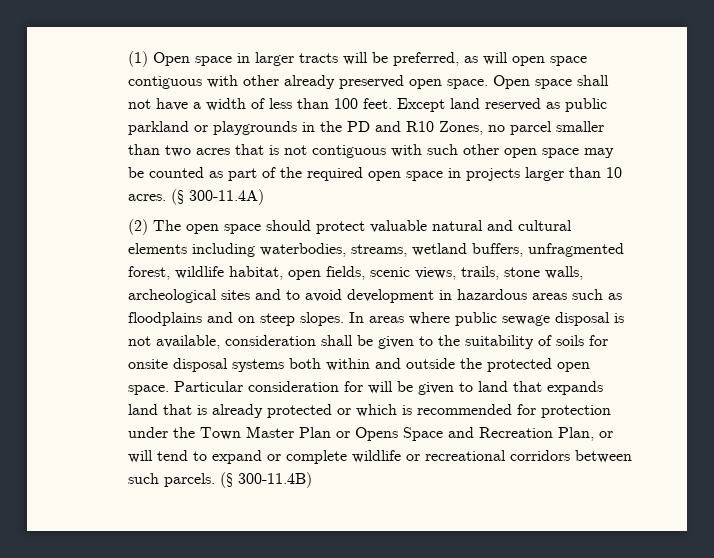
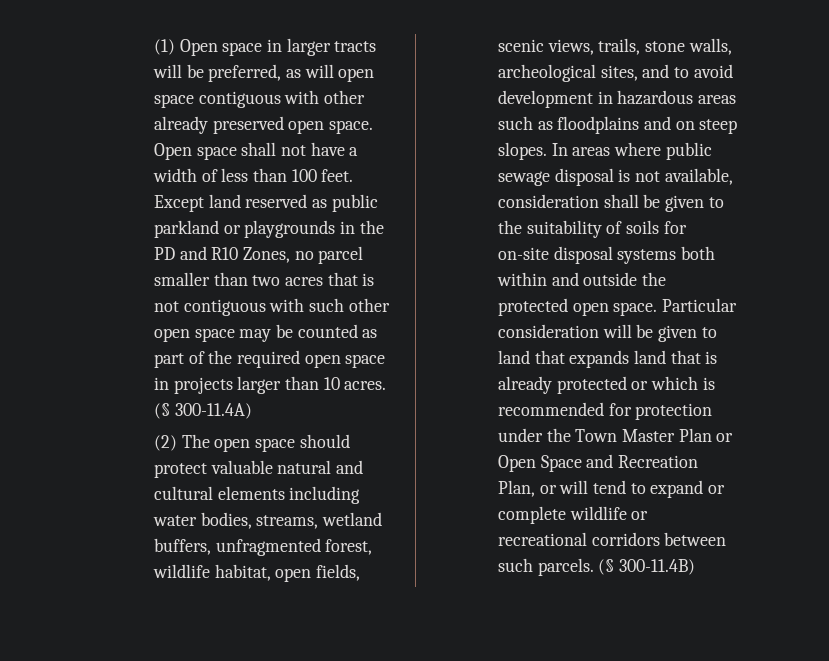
- (2) The open space should protect valuable natural and cultural elements including waterbodies, streams, wetland buffers, unfragmented forest, wildlife habitat, open fields, scenic views, trails, stone walls, archeological sites and to avoid development in hazardous areas such as floodplains and on steep slopes.
+ (2) The open space should protect valuable natural and cultural elements including water bodies, streams, wetland buffers, unfragmented forest, wildlife habitat, open fields, scenic views, trails, stone walls, archeological sites, and to avoid development in hazardous areas such as floodplains and on steep slopes.
- In areas where public sewage disposal is not available, consideration shall be given to the suitability of soils for onsite disposal systems both within and outside the protected open space.
+ In areas where public sewage disposal is not available, consideration shall be given to the suitability of soils for on-site disposal systems both within and outside the protected open space.
- Particular consideration for will be given to land that expands land that is already protected or which is recommended for protection under the Town Master Plan or Opens Space and Recreation Plan, or will tend to expand or complete wildlife or recreational corridors between such parcels.
+ Particular consideration will be given to land that expands land that is already protected or which is recommended for protection under the Town Master Plan or Open Space and Recreation Plan, or will tend to expand or complete wildlife or recreational corridors between such parcels.

